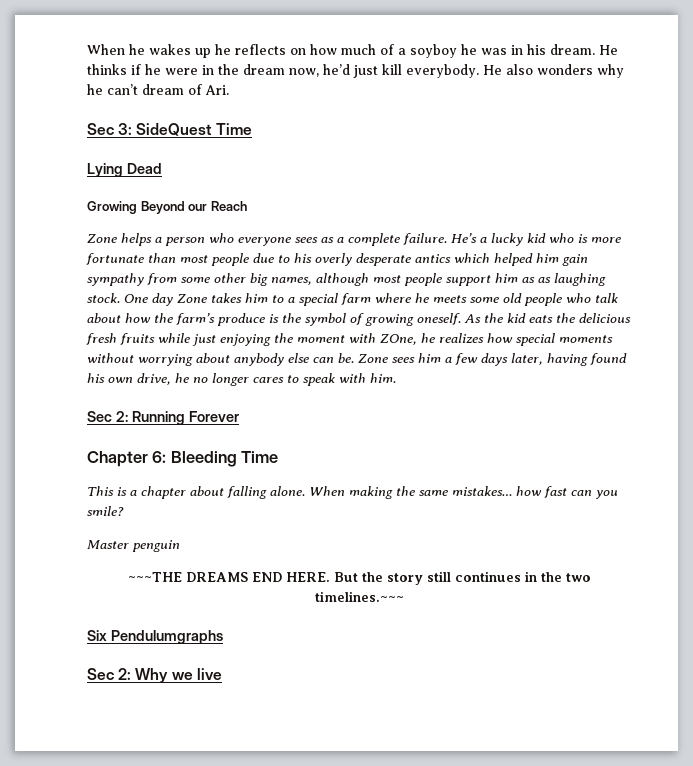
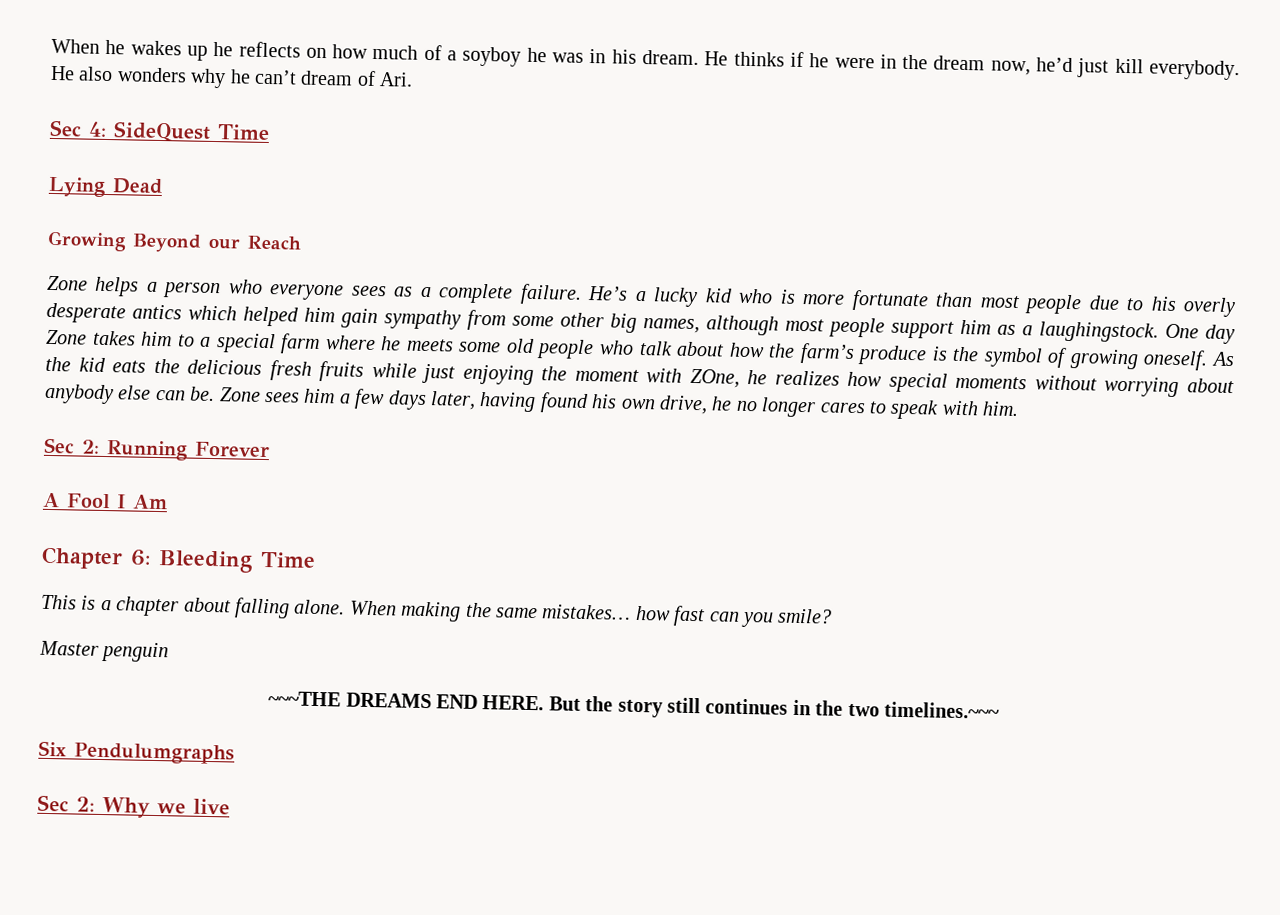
- Sec 3: SideQuest Time
+ Sec 4: SideQuest Time
- He’s a lucky kid who is more fortunate than most people due to his overly desperate antics which helped him gain sympathy from some other big names, although most people support him as as laughing stock.
+ He’s a lucky kid who is more fortunate than most people due to his overly desperate antics which helped him gain sympathy from some other big names, although most people support him as a laughingstock.
+ A Fool I Am

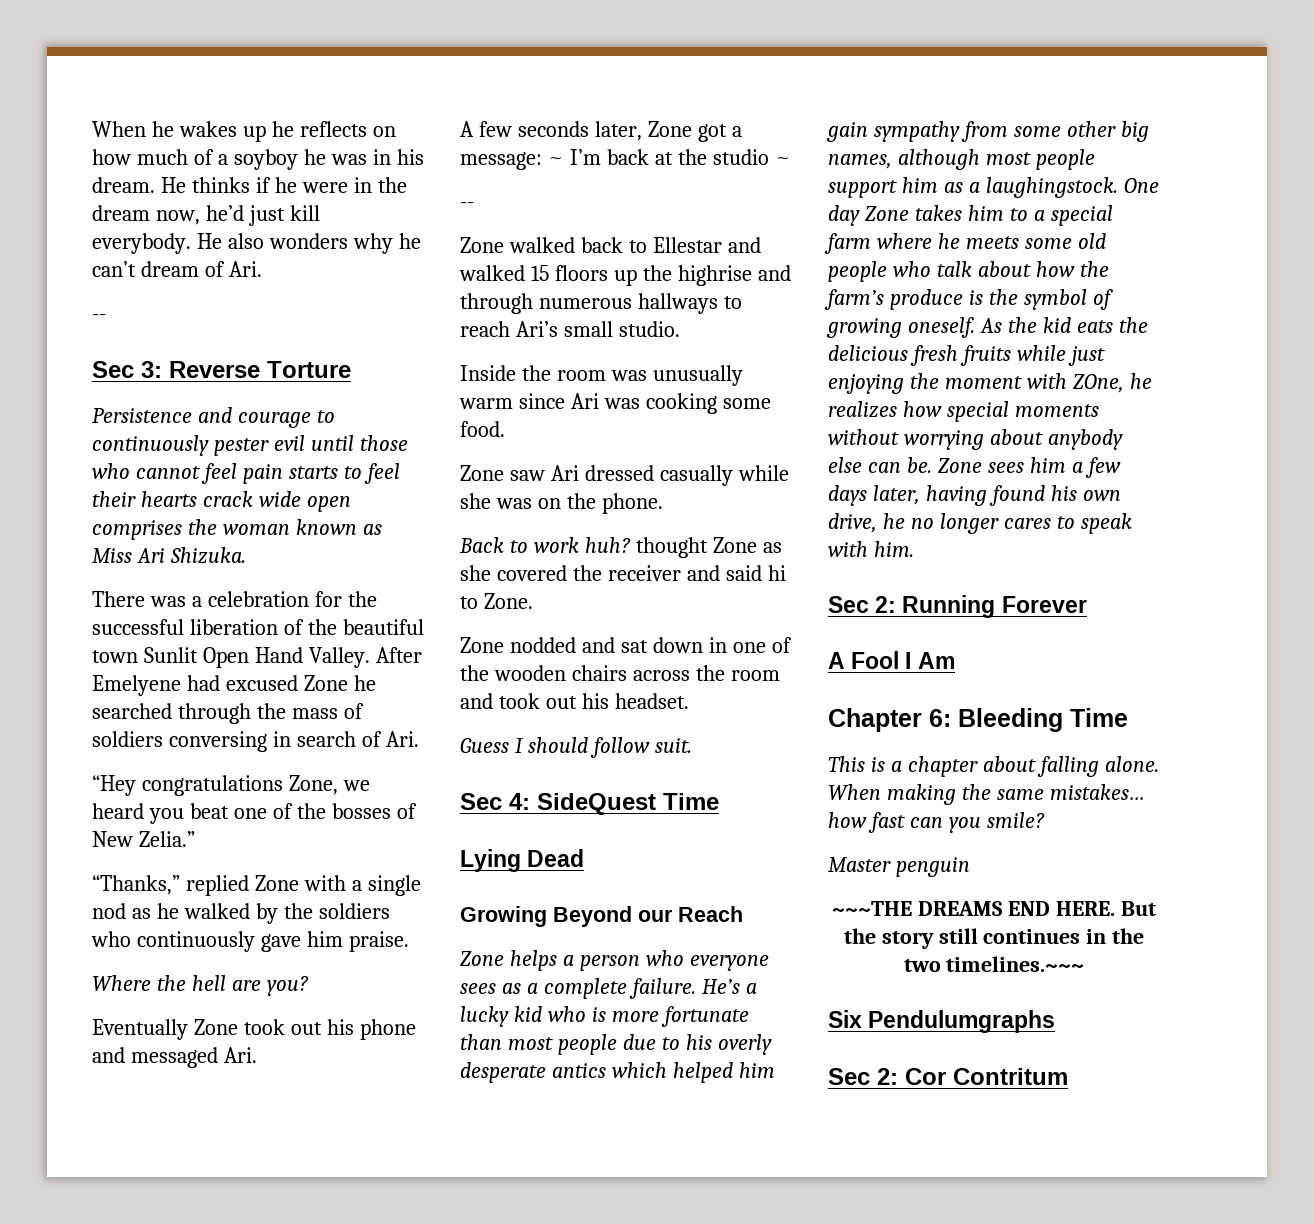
  He also wonders why he can’t dream of Ari.
+ --
+ Sec 3: Reverse Torture
+ Persistence and courage to continuously pester evil until those who cannot feel pain starts to feel their hearts crack wide open comprises the woman known as Miss Ari Shizuka.
+ There was a celebration for the successful liberation of the beautiful town Sunlit Open Hand Valley. After Emelyene had excused Zone he searched through the mass of soldiers conversing in search of Ari.
+ “Hey congratulations Zone, we heard you beat one of the bosses of New Zelia.”
+ “Thanks,” replied Zone with a single nod as he walked by the soldiers who continuously gave him praise.
+ Where the hell are you?
+ Eventually Zone took out his phone and messaged Ari.
+ A few seconds later, Zone got a message: ~ I’m back at the studio ~
+ --
+ Zone walked back to Ellestar and walked 15 floors up the highrise and through numerous hallways to reach Ari’s small studio.
+ Inside the room was unusually warm since Ari was cooking some food.
+ Zone saw Ari dressed casually while she was on the phone.
+ Back to work huh? thought Zone as she covered the receiver and said hi to Zone.
+ Zone nodded and sat down in one of the wooden chairs across the room and took out his headset.
+ Guess I should follow suit.
- Sec 2: Why we live
+ Sec 2: Cor Contritum

